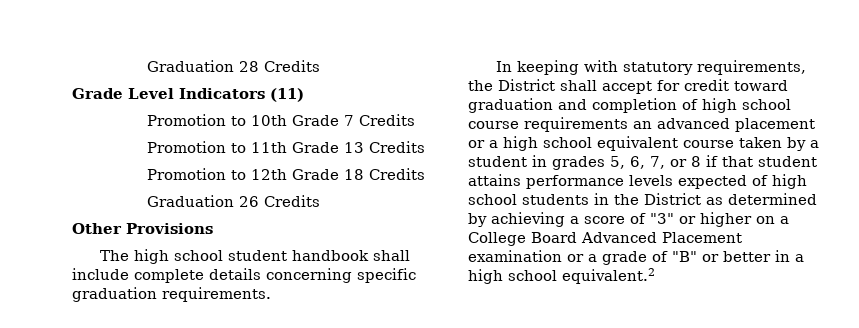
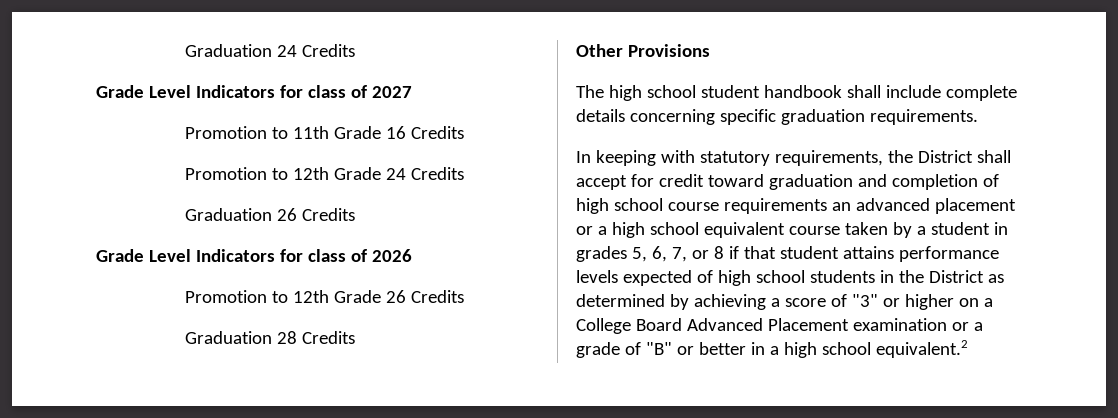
- Graduation 28 Credits
- Grade Level Indicators (11)
- Promotion to 10th Grade 7 Credits
+ Graduation 24 Credits
+ Grade Level Indicators for class of 2027
- Promotion to 11th Grade 13 Credits
+ Promotion to 11th Grade 16 Credits
- Promotion to 12th Grade 18 Credits
+ Promotion to 12th Grade 24 Credits
+ Grade Level Indicators for class of 2026
+ Promotion to 12th Grade 26 Credits
+ Graduation 28 Credits

